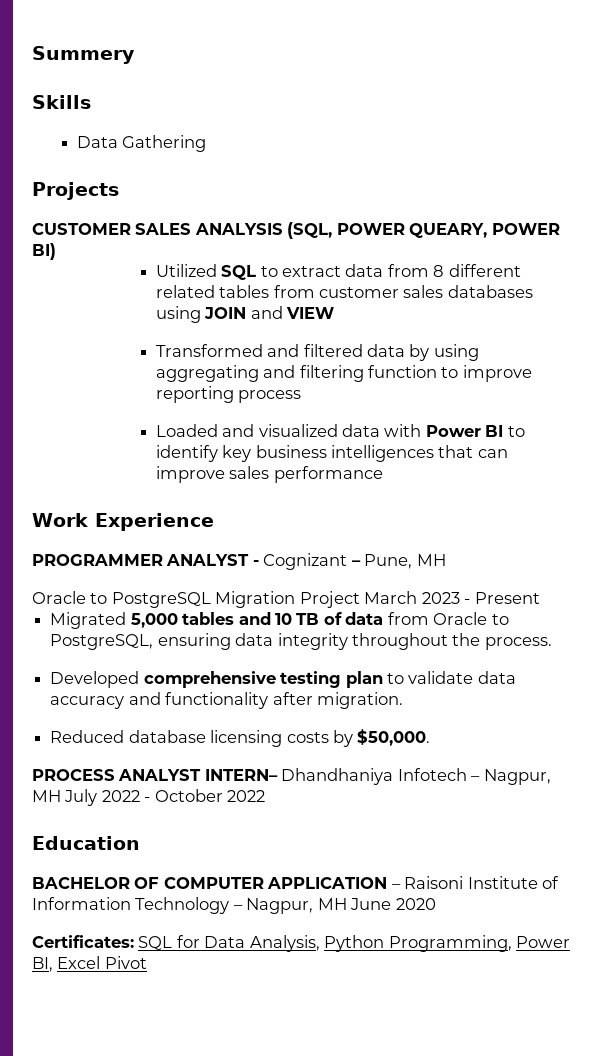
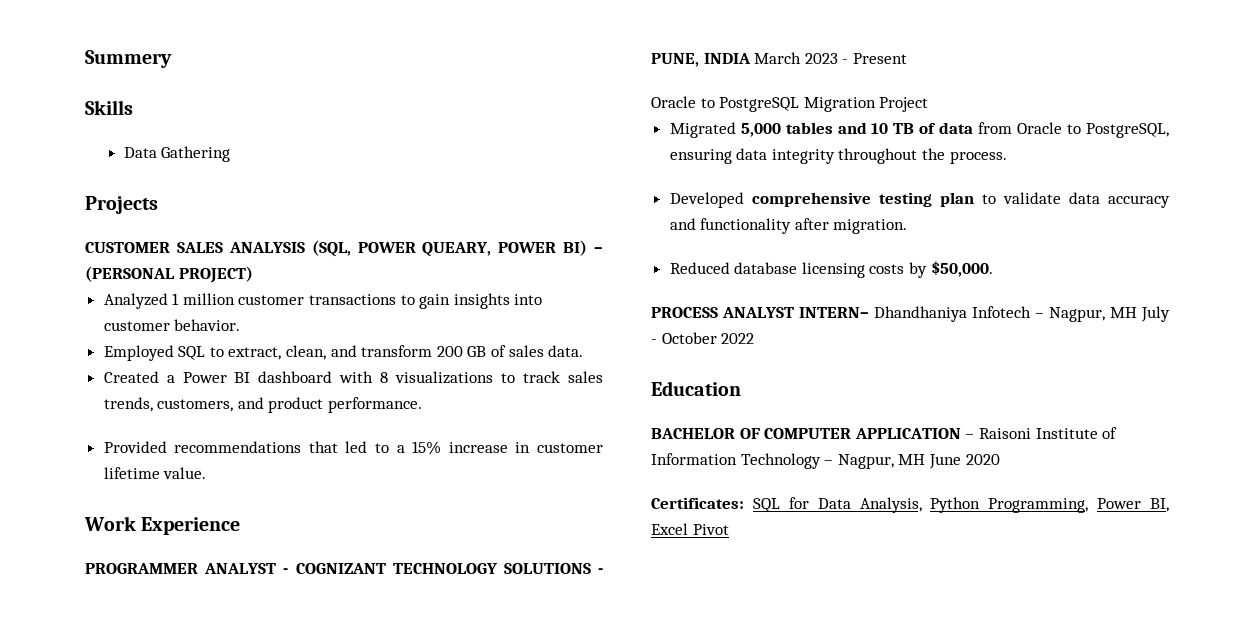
- CUSTOMER SALES ANALYSIS (SQL, POWER QUEARY, POWER BI)
- Utilized SQL to extract data from 8 different related tables from customer sales databases using JOIN and VIEW
- Transformed and filtered data by using aggregating and filtering function to improve reporting process
- Loaded and visualized data with Power BI to identify key business intelligences that can improve sales performance
+ CUSTOMER SALES ANALYSIS (SQL, POWER QUEARY, POWER BI) – (PERSONAL PROJECT)
+ Analyzed 1 million customer transactions to gain insights into customer behavior.
+ Employed SQL to extract, clean, and transform 200 GB of sales data.
+ Created a Power BI dashboard with 8 visualizations to track sales trends, customers, and product performance.
+ Provided recommendations that led to a 15% increase in customer lifetime value.
- PROGRAMMER ANALYST - Cognizant – Pune, MH
+ PROGRAMMER ANALYST - COGNIZANT TECHNOLOGY SOLUTIONS - PUNE, INDIA March 2023 - Present
- Oracle to PostgreSQL Migration Project March 2023 - Present
+ Oracle to PostgreSQL Migration Project
- PROCESS ANALYST INTERN– Dhandhaniya Infotech – Nagpur, MH July 2022 - October 2022
+ PROCESS ANALYST INTERN– Dhandhaniya Infotech – Nagpur, MH July - October 2022

